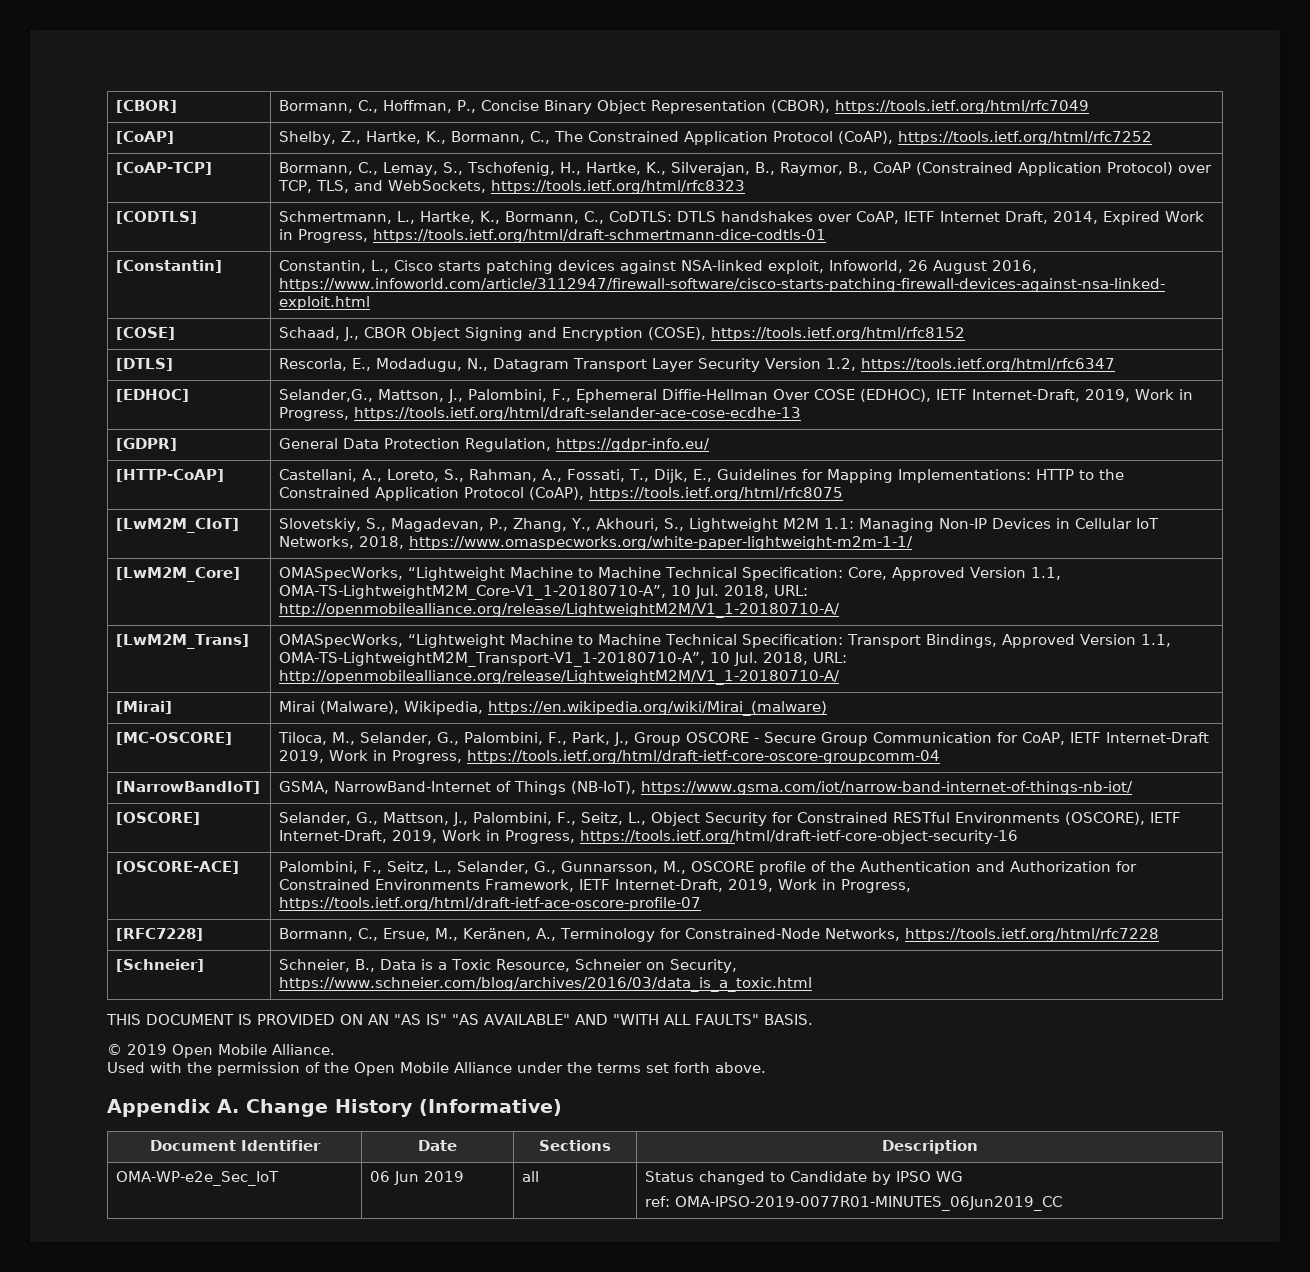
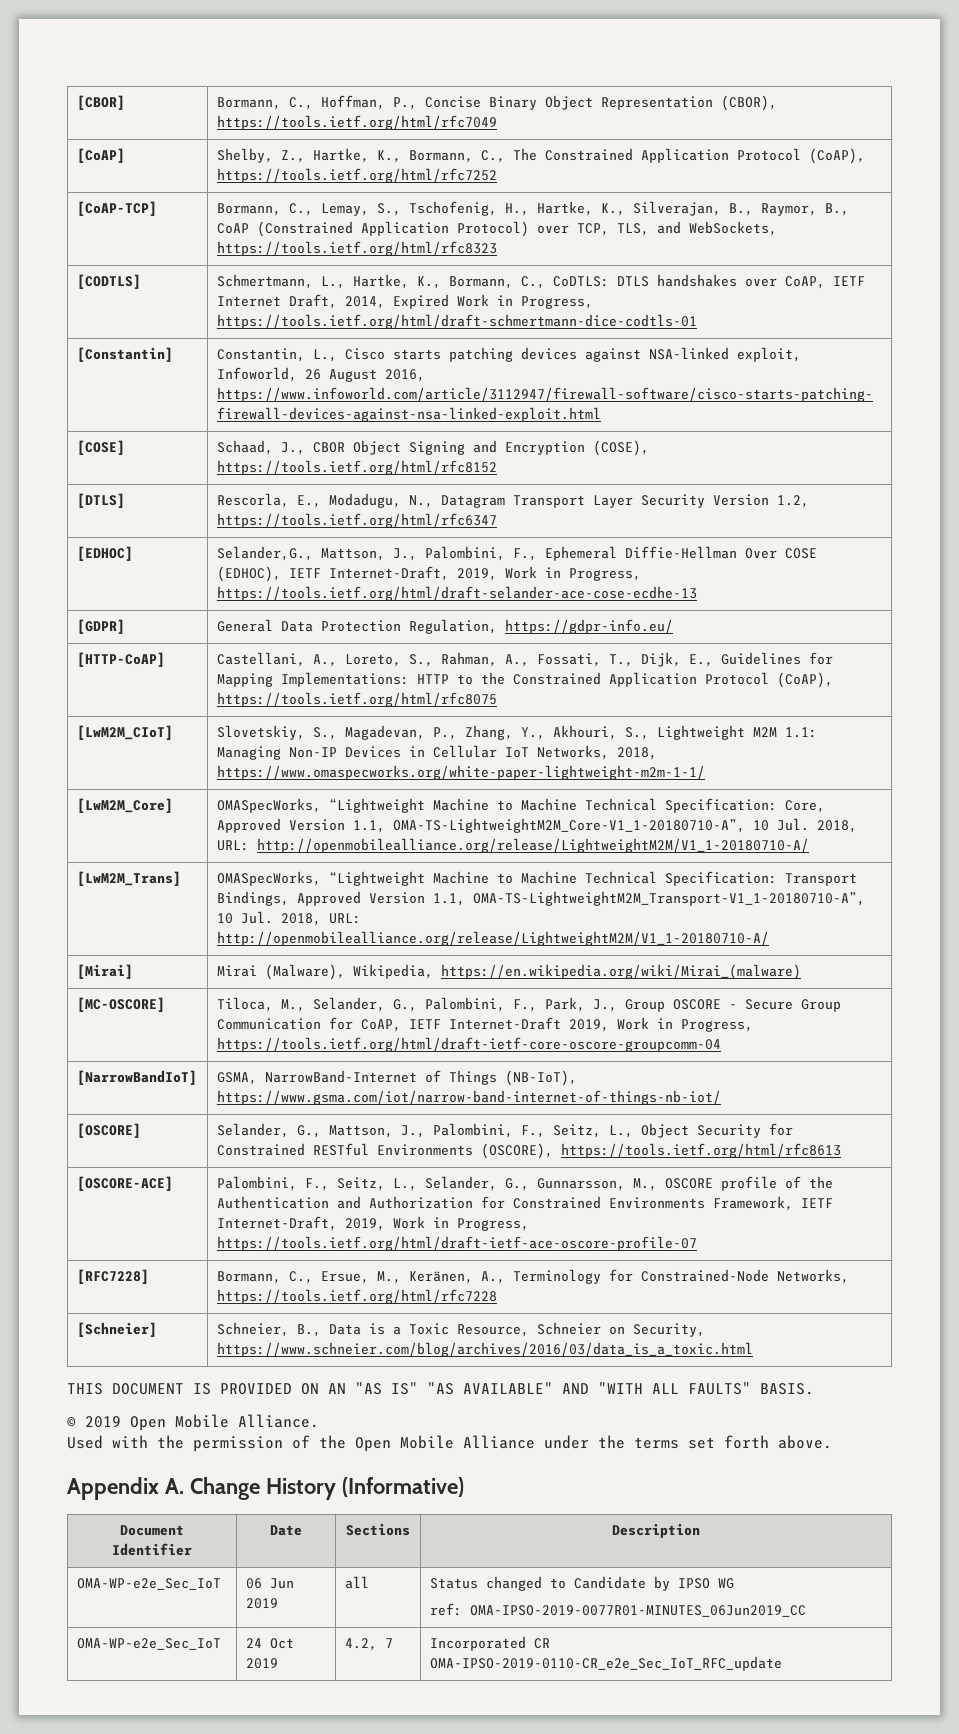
- [OSCORE] | Selander, G., Mattson, J., Palombini, F., Seitz, L., Object Security for Constrained RESTful Environments (OSCORE), IETF Internet-Draft, 2019, Work in Progress, https://tools.ietf.org/html/draft-ietf-core-object-security-16
+ [OSCORE] | Selander, G., Mattson, J., Palombini, F., Seitz, L., Object Security for Constrained RESTful Environments (OSCORE), https://tools.ietf.org/html/rfc8613
+ OMA-WP-e2e_Sec_IoT | 24 Oct 2019 | 4.2, 7 | Incorporated CR OMA-IPSO-2019-0110-CR_e2e_Sec_IoT_RFC_update

